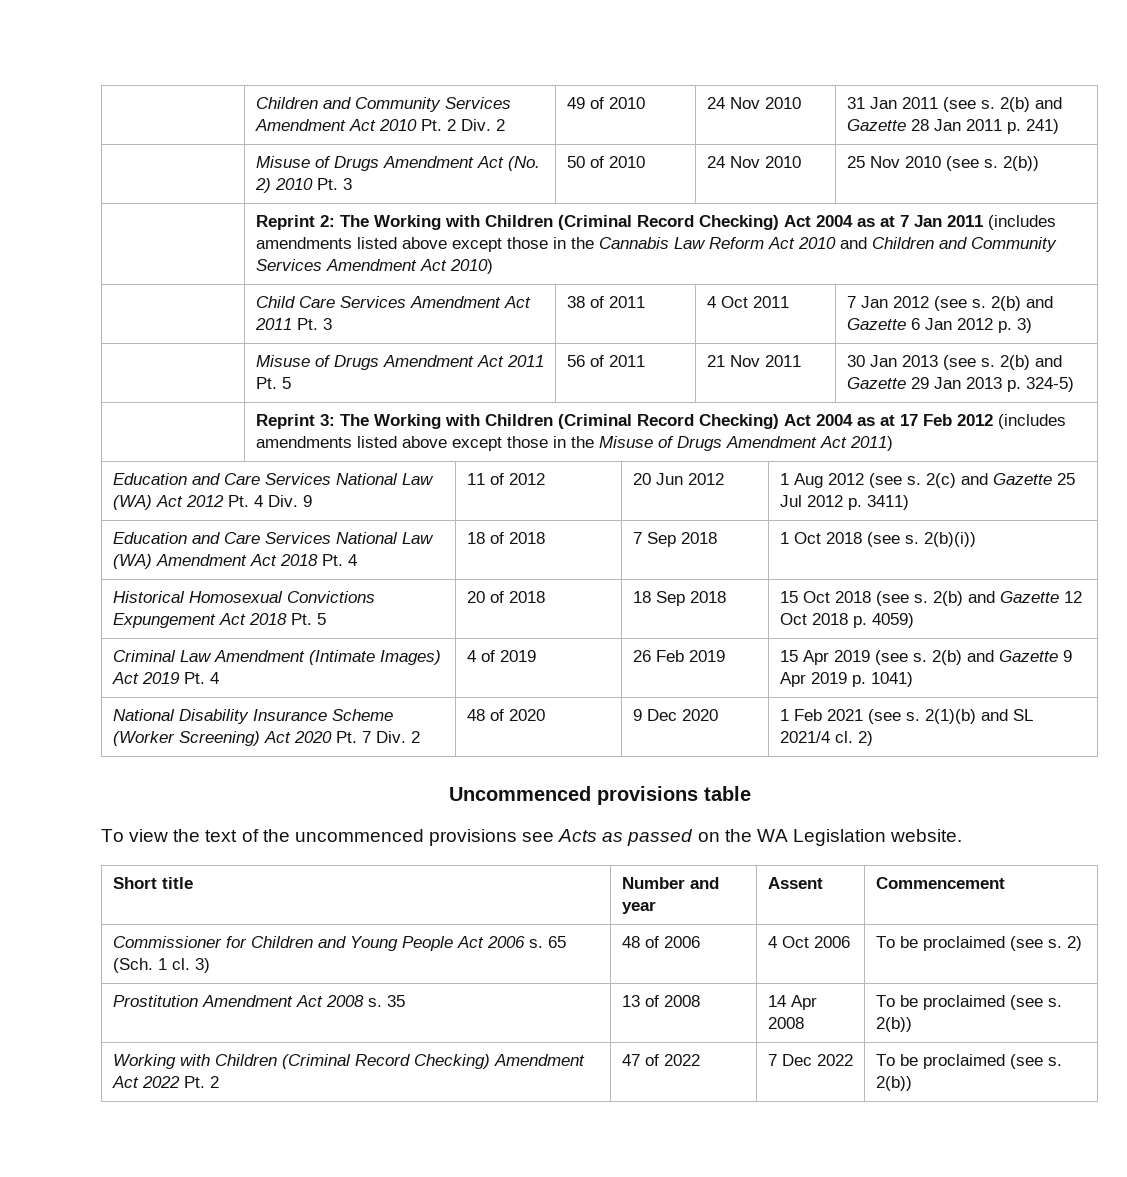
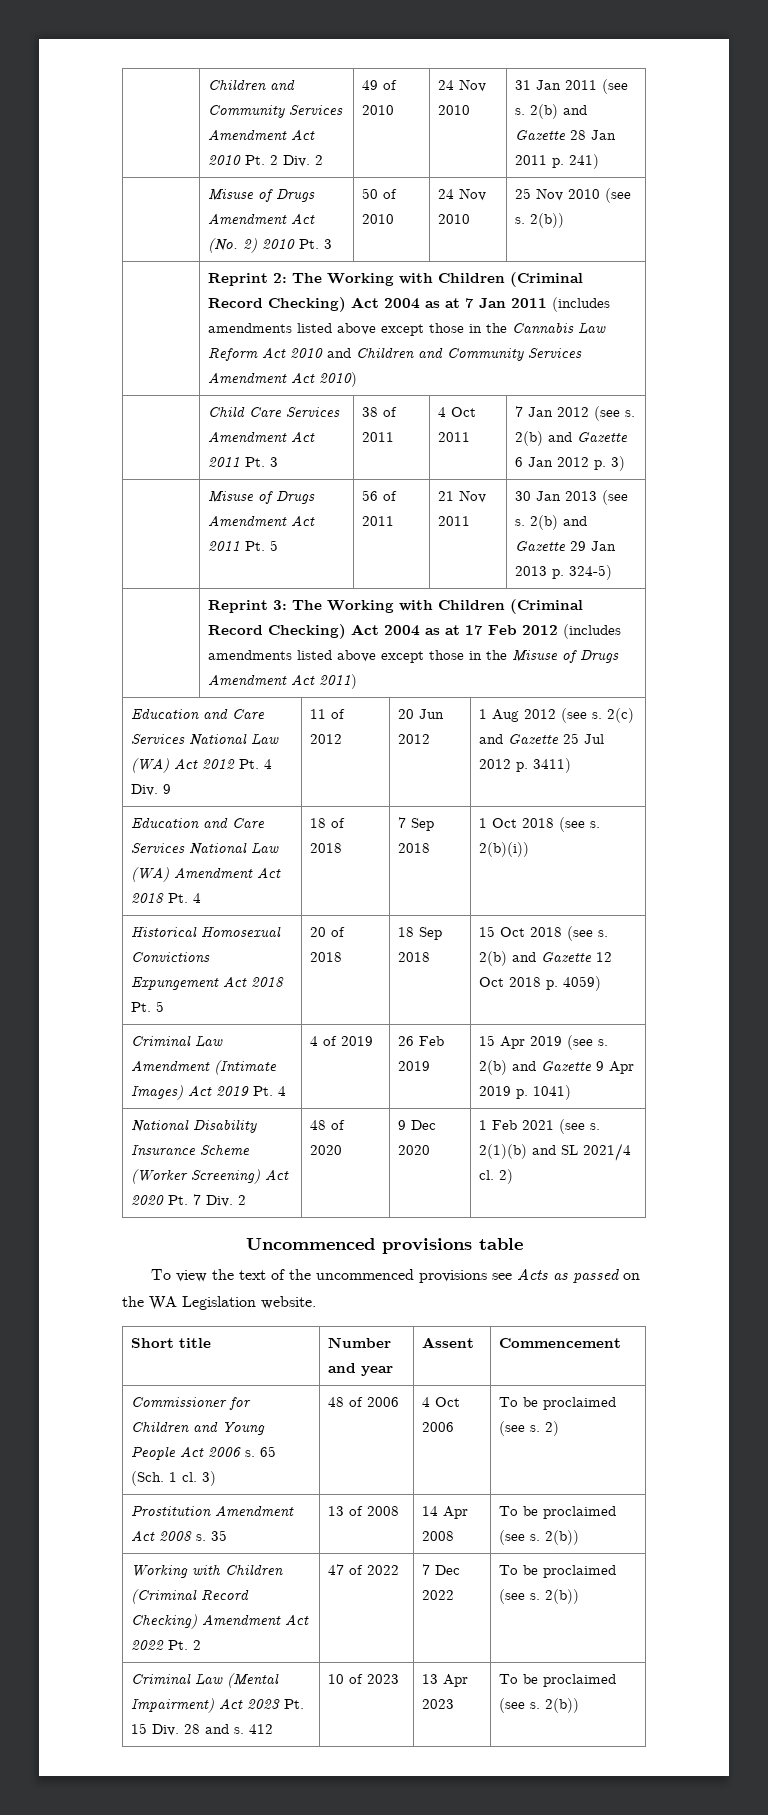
+ Criminal Law (Mental Impairment) Act 2023 Pt. 15 Div. 28 and s. 412 | 10 of 2023 | 13 Apr 2023 | To be proclaimed (see s. 2(b))

